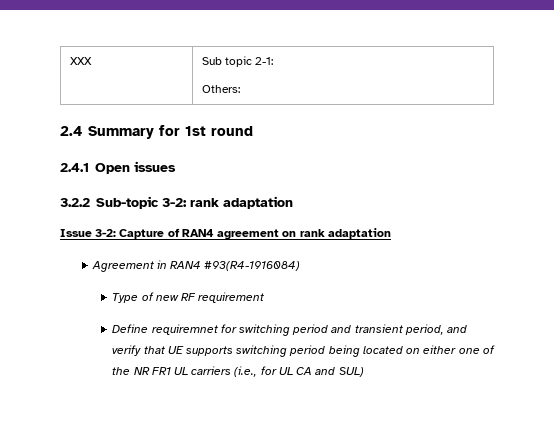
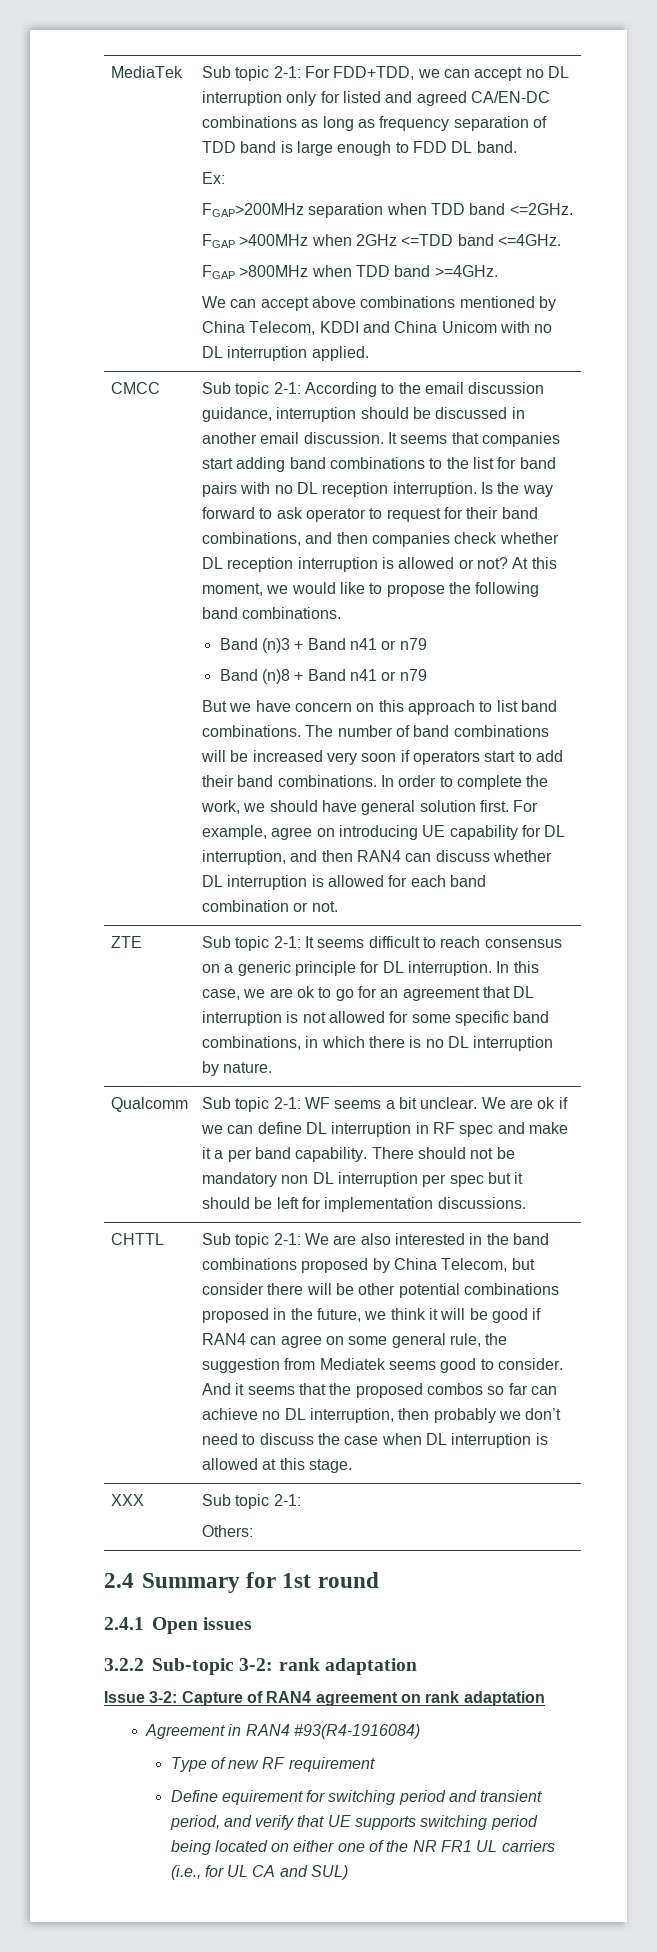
+ MediaTek | Sub topic 2-1: For FDD+TDD, we can accept no DL interruption only for listed and agreed CA/EN-DC combinations as long as frequency separation of TDD band is large enough to FDD DL band.
+ Ex:
+ FGAP>200MHz separation when TDD band <=2GHz.
+ FGAP >400MHz when 2GHz <=TDD band <=4GHz.
+ FGAP >800MHz when TDD band >=4GHz.
+ We can accept above combinations mentioned by China Telecom, KDDI and China Unicom with no DL interruption applied.
+ CMCC | Sub topic 2-1: According to the email discussion guidance, interruption should be discussed in another email discussion. It seems that companies start adding band combinations to the list for band pairs with no DL reception interruption. Is the way forward to ask operator to request for their band combinations, and then companies check whether DL reception interruption is allowed or not? At this moment, we would like to propose the following band combinations.
+ Band (n)3 + Band n41 or n79
+ Band (n)8 + Band n41 or n79
+ But we have concern on this approach to list band combinations. The number of band combinations will be increased very soon if operators start to add their band combinations. In order to complete the work, we should have general solution first. For example, agree on introducing UE capability for DL interruption, and then RAN4 can discuss whether DL interruption is allowed for each band combination or not.
+ ZTE | Sub topic 2-1: It seems difficult to reach consensus on a generic principle for DL interruption. In this case, we are ok to go for an agreement that DL interruption is not allowed for some specific band combinations, in which there is no DL interruption by nature.
+ Qualcomm | Sub topic 2-1: WF seems a bit unclear. We are ok if we can define DL interruption in RF spec and make it a per band capability. There should not be mandatory non DL interruption per spec but it should be left for implementation discussions.
+ CHTTL | Sub topic 2-1: We are also interested in the band combinations proposed by China Telecom, but consider there will be other potential combinations proposed in the future, we think it will be good if RAN4 can agree on some general rule, the suggestion from Mediatek seems good to consider. And it seems that the proposed combos so far can achieve no DL interruption, then probably we don’t need to discuss the case when DL interruption is allowed at this stage.
- Define requiremnet for switching period and transient period, and verify that UE supports switching period being located on either one of the NR FR1 UL carriers (i.e., for UL CA and SUL)
+ Define equirement for switching period and transient period, and verify that UE supports switching period being located on either one of the NR FR1 UL carriers (i.e., for UL CA and SUL)

